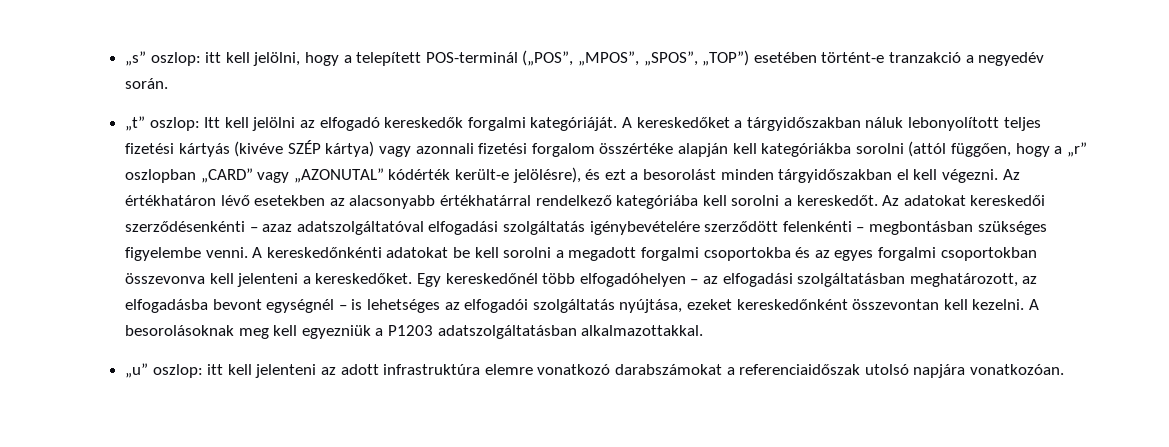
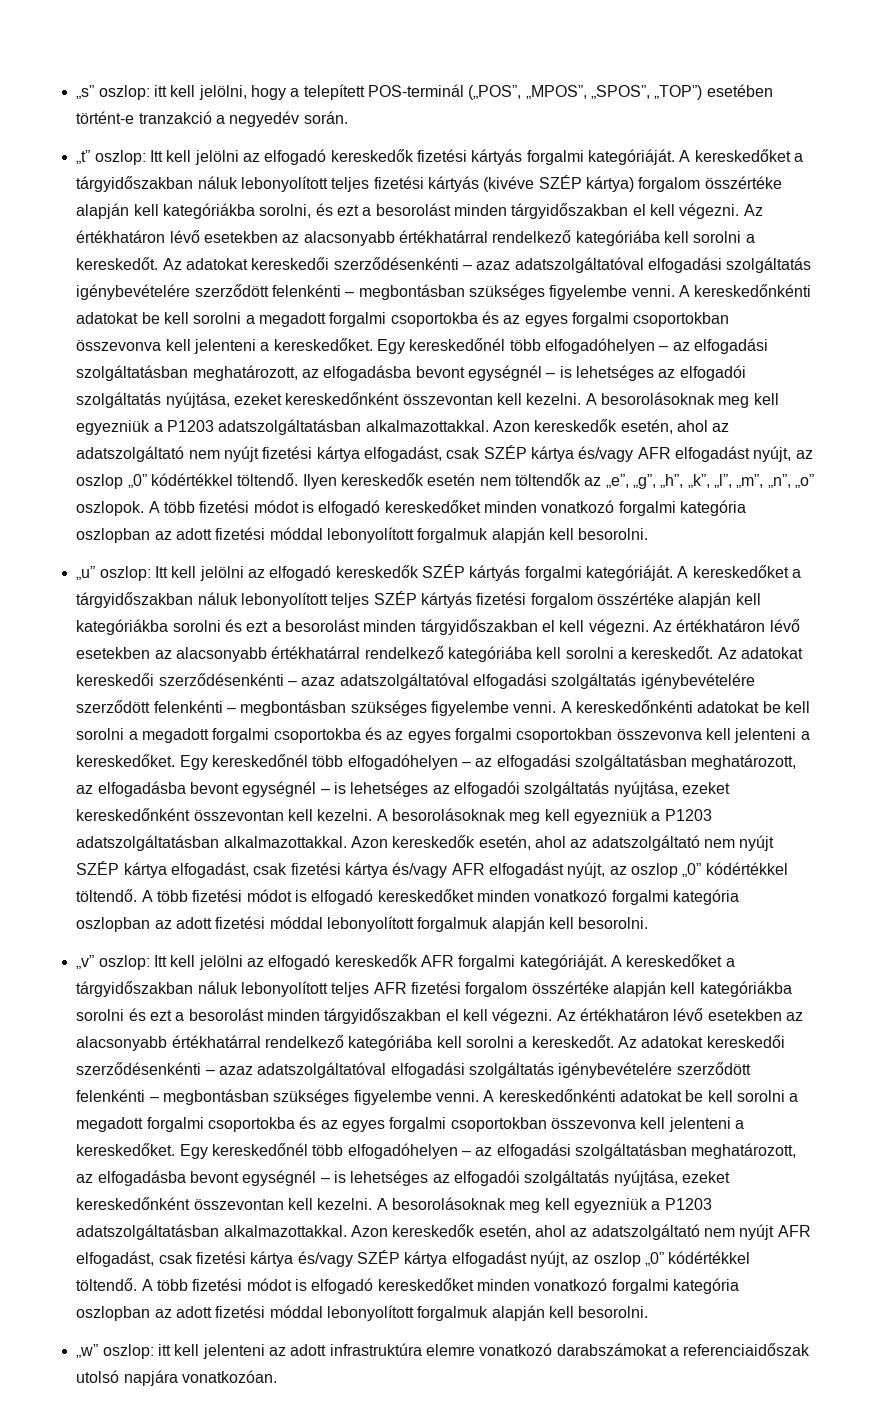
- „t” oszlop: Itt kell jelölni az elfogadó kereskedők forgalmi kategóriáját.
+ „t” oszlop: Itt kell jelölni az elfogadó kereskedők fizetési kártyás forgalmi kategóriáját.
- A kereskedőket a tárgyidőszakban náluk lebonyolított teljes fizetési kártyás (kivéve SZÉP kártya) vagy azonnali fizetési forgalom összértéke alapján kell kategóriákba sorolni (attól függően, hogy a „r” oszlopban „CARD” vagy „AZONUTAL” kódérték került-e jelölésre), és ezt a besorolást minden tárgyidőszakban el kell végezni.
+ A kereskedőket a tárgyidőszakban náluk lebonyolított teljes fizetési kártyás (kivéve SZÉP kártya) forgalom összértéke alapján kell kategóriákba sorolni, és ezt a besorolást minden tárgyidőszakban el kell végezni.
- A besorolásoknak meg kell egyezniük a P1203 adatszolgáltatásban alkalmazottakkal.
- „u” oszlop: itt kell jelenteni az adott infrastruktúra elemre vonatkozó darabszámokat a referenciaidőszak utolsó napjára vonatkozóan.
+ A besorolásoknak meg kell egyezniük a P1203 adatszolgáltatásban alkalmazottakkal. Azon kereskedők esetén, ahol az adatszolgáltató nem nyújt fizetési kártya elfogadást, csak SZÉP kártya és/vagy AFR elfogadást nyújt, az oszlop „0” kódértékkel töltendő. Ilyen kereskedők esetén nem töltendők az „e”, „g”, „h”, „k”, „l”, „m”, „n”, „o” oszlopok. A több fizetési módot is elfogadó kereskedőket minden vonatkozó forgalmi kategória oszlopban az adott fizetési móddal lebonyolított forgalmuk alapján kell besorolni.
+ „u” oszlop: Itt kell jelölni az elfogadó kereskedők SZÉP kártyás forgalmi kategóriáját. A kereskedőket a tárgyidőszakban náluk lebonyolított teljes SZÉP kártyás fizetési forgalom összértéke alapján kell kategóriákba sorolni és ezt a besorolást minden tárgyidőszakban el kell végezni. Az értékhatáron lévő esetekben az alacsonyabb értékhatárral rendelkező kategóriába kell sorolni a kereskedőt. Az adatokat kereskedői szerződésenkénti – azaz adatszolgáltatóval elfogadási szolgáltatás igénybevételére szerződött felenkénti – megbontásban szükséges figyelembe venni. A kereskedőnkénti adatokat be kell sorolni a megadott forgalmi csoportokba és az egyes forgalmi csoportokban összevonva kell jelenteni a kereskedőket. Egy kereskedőnél több elfogadóhelyen – az elfogadási szolgáltatásban meghatározott, az elfogadásba bevont egységnél – is lehetséges az elfogadói szolgáltatás nyújtása, ezeket kereskedőnként összevontan kell kezelni. A besorolásoknak meg kell egyezniük a P1203 adatszolgáltatásban alkalmazottakkal. Azon kereskedők esetén, ahol az adatszolgáltató nem nyújt SZÉP kártya elfogadást, csak fizetési kártya és/vagy AFR elfogadást nyújt, az oszlop „0” kódértékkel töltendő. A több fizetési módot is elfogadó kereskedőket minden vonatkozó forgalmi kategória oszlopban az adott fizetési móddal lebonyolított forgalmuk alapján kell besorolni.
+ „v” oszlop: Itt kell jelölni az elfogadó kereskedők AFR forgalmi kategóriáját. A kereskedőket a tárgyidőszakban náluk lebonyolított teljes AFR fizetési forgalom összértéke alapján kell kategóriákba sorolni és ezt a besorolást minden tárgyidőszakban el kell végezni. Az értékhatáron lévő esetekben az alacsonyabb értékhatárral rendelkező kategóriába kell sorolni a kereskedőt. Az adatokat kereskedői szerződésenkénti – azaz adatszolgáltatóval elfogadási szolgáltatás igénybevételére szerződött felenkénti – megbontásban szükséges figyelembe venni. A kereskedőnkénti adatokat be kell sorolni a megadott forgalmi csoportokba és az egyes forgalmi csoportokban összevonva kell jelenteni a kereskedőket. Egy kereskedőnél több elfogadóhelyen – az elfogadási szolgáltatásban meghatározott, az elfogadásba bevont egységnél – is lehetséges az elfogadói szolgáltatás nyújtása, ezeket kereskedőnként összevontan kell kezelni. A besorolásoknak meg kell egyezniük a P1203 adatszolgáltatásban alkalmazottakkal. Azon kereskedők esetén, ahol az adatszolgáltató nem nyújt AFR elfogadást, csak fizetési kártya és/vagy SZÉP kártya elfogadást nyújt, az oszlop „0” kódértékkel töltendő. A több fizetési módot is elfogadó kereskedőket minden vonatkozó forgalmi kategória oszlopban az adott fizetési móddal lebonyolított forgalmuk alapján kell besorolni.
+ „w” oszlop: itt kell jelenteni az adott infrastruktúra elemre vonatkozó darabszámokat a referenciaidőszak utolsó napjára vonatkozóan.

